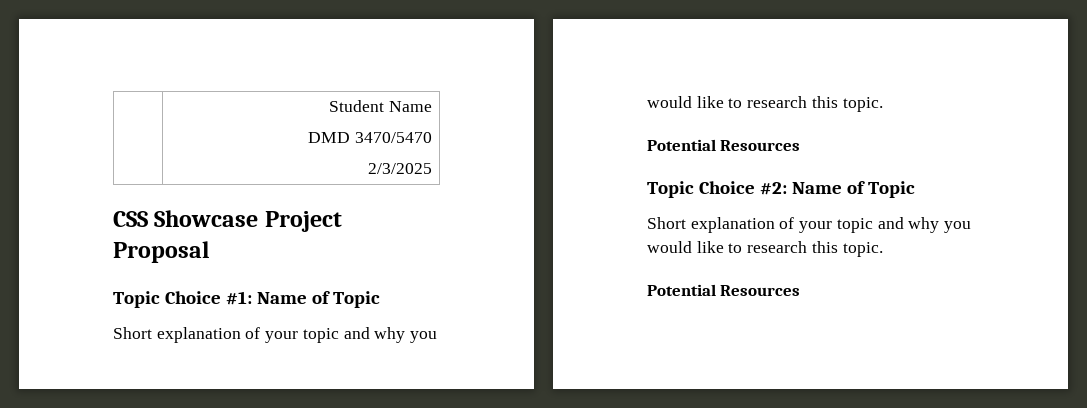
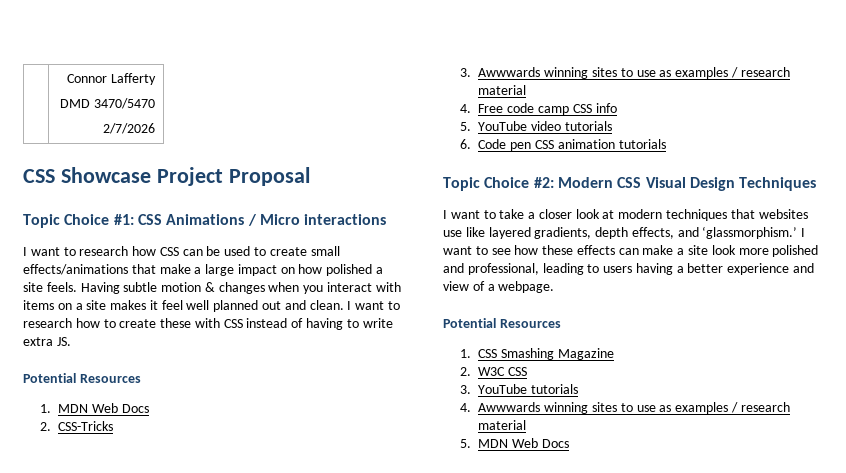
- | Student Name
+ | Connor Lafferty
  DMD 3470/5470
- 2/3/2025
+ 2/7/2026
- Topic Choice #1: Name of Topic
- Short explanation of your topic and why you would like to research this topic.
+ Topic Choice #1: CSS Animations / Micro interactions
+ I want to research how CSS can be used to create small effects/animations that make a large impact on how polished a site feels. Having subtle motion & changes when you interact with items on a site makes it feel well planned out and clean. I want to research how to create these with CSS instead of having to write extra JS.
  Potential Resources
- Topic Choice #2: Name of Topic
- Short explanation of your topic and why you would like to research this topic.
+ 1. MDN Web Docs
+ 2. CSS-Tricks
+ 3. Awwwards winning sites to use as examples / research material
+ 4. Free code camp CSS info
+ 5. YouTube video tutorials
+ 6. Code pen CSS animation tutorials
+ Topic Choice #2: Modern CSS Visual Design Techniques
+ I want to take a closer look at modern techniques that websites use like layered gradients, depth effects, and ‘glassmorphism.’ I want to see how these effects can make a site look more polished and professional, leading to users having a better experience and view of a webpage.
  Potential Resources
+ 1. CSS Smashing Magazine
+ 2. W3C CSS
+ 3. YouTube tutorials
+ 4. Awwwards winning sites to use as examples / research material
+ 5. MDN Web Docs

